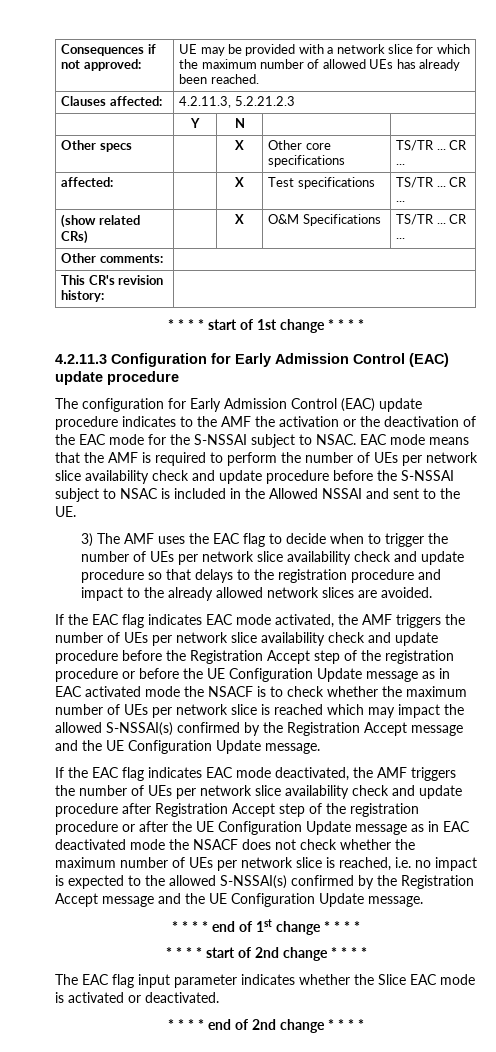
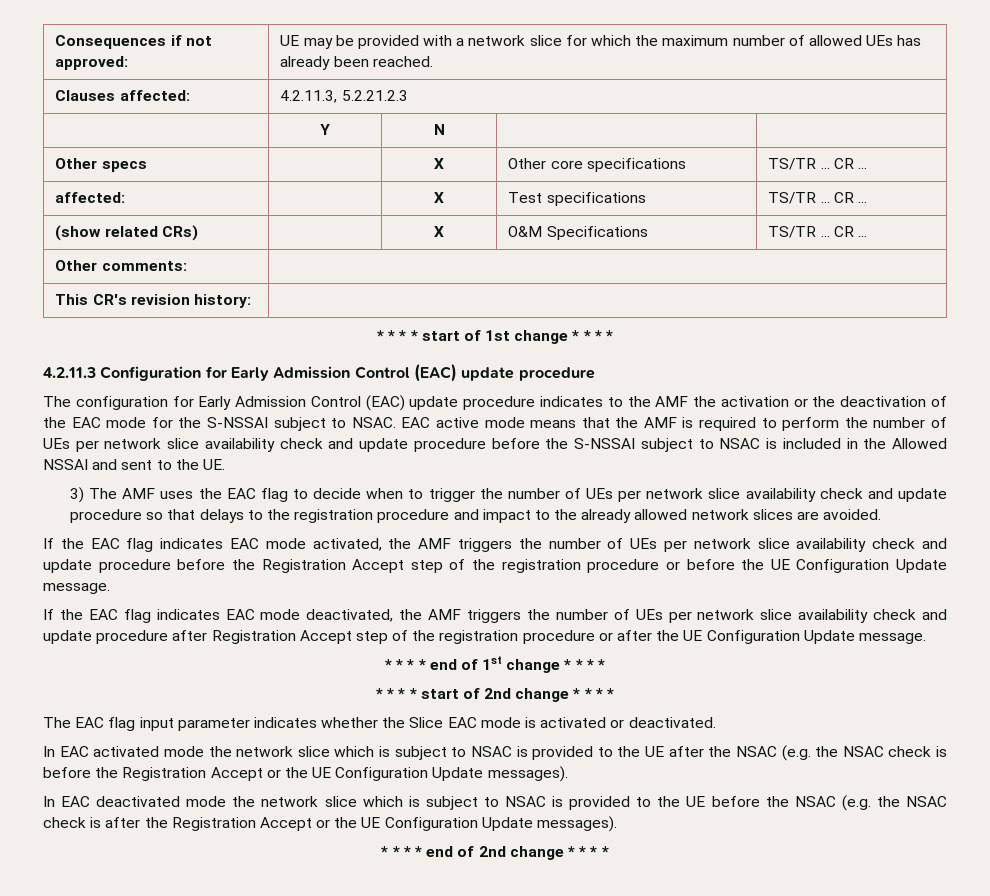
- EAC mode means that the AMF is required to perform the number of UEs per network slice availability check and update procedure before the S-NSSAI subject to NSAC is included in the Allowed NSSAI and sent to the UE.
+ EAC active mode means that the AMF is required to perform the number of UEs per network slice availability check and update procedure before the S-NSSAI subject to NSAC is included in the Allowed NSSAI and sent to the UE.
- If the EAC flag indicates EAC mode activated, the AMF triggers the number of UEs per network slice availability check and update procedure before the Registration Accept step of the registration procedure or before the UE Configuration Update message as in EAC activated mode the NSACF is to check whether the maximum number of UEs per network slice is reached which may impact the allowed S-NSSAI(s) confirmed by the Registration Accept message and the UE Configuration Update message.
+ If the EAC flag indicates EAC mode activated, the AMF triggers the number of UEs per network slice availability check and update procedure before the Registration Accept step of the registration procedure or before the UE Configuration Update message.
- If the EAC flag indicates EAC mode deactivated, the AMF triggers the number of UEs per network slice availability check and update procedure after Registration Accept step of the registration procedure or after the UE Configuration Update message as in EAC deactivated mode the NSACF does not check whether the maximum number of UEs per network slice is reached, i.e. no impact is expected to the allowed S-NSSAI(s) confirmed by the Registration Accept message and the UE Configuration Update message.
+ If the EAC flag indicates EAC mode deactivated, the AMF triggers the number of UEs per network slice availability check and update procedure after Registration Accept step of the registration procedure or after the UE Configuration Update message.
+ In EAC activated mode the network slice which is subject to NSAC is provided to the UE after the NSAC (e.g. the NSAC check is before the Registration Accept or the UE Configuration Update messages).
+ In EAC deactivated mode the network slice which is subject to NSAC is provided to the UE before the NSAC (e.g. the NSAC check is after the Registration Accept or the UE Configuration Update messages).

